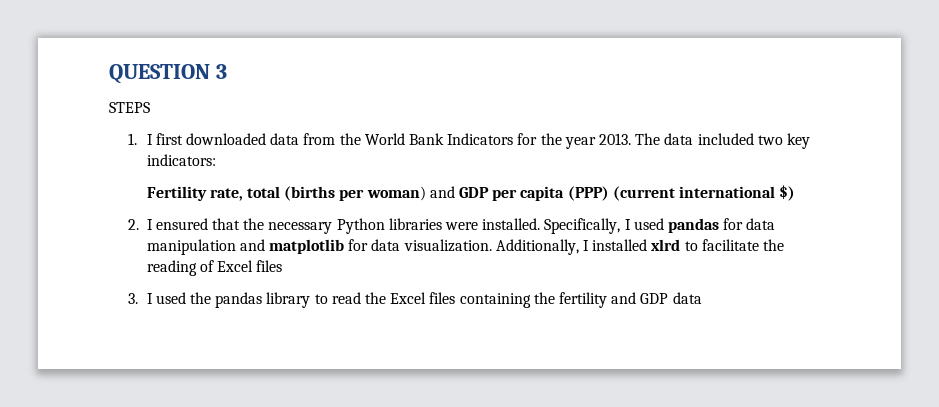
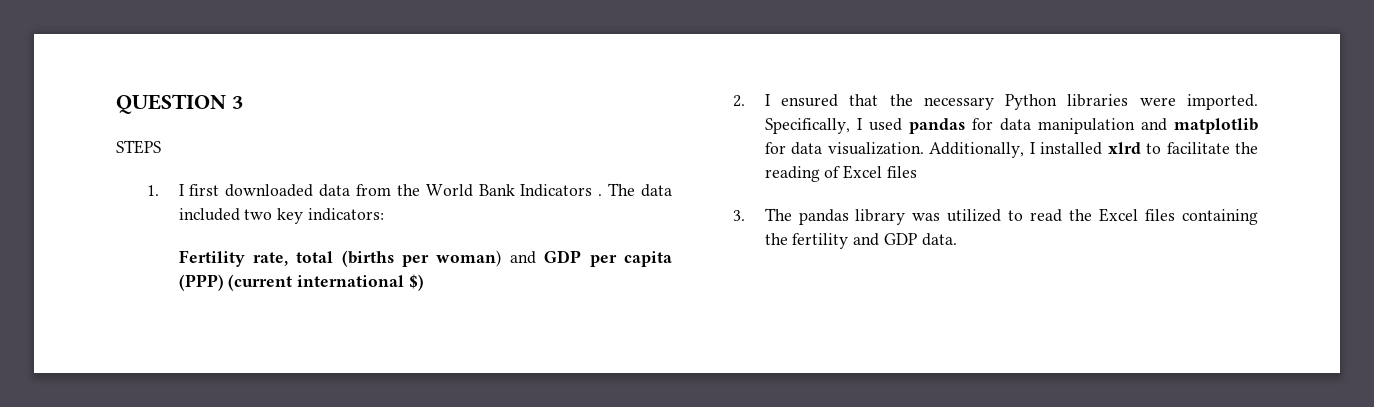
- 1. I first downloaded data from the World Bank Indicators for the year 2013.
+ 1. I first downloaded data from the World Bank Indicators .
- 2. I ensured that the necessary Python libraries were installed.
+ 2. I ensured that the necessary Python libraries were imported.
- 3. I used the pandas library to read the Excel files containing the fertility and GDP data
+ 3. The pandas library was utilized to read the Excel files containing the fertility and GDP data.

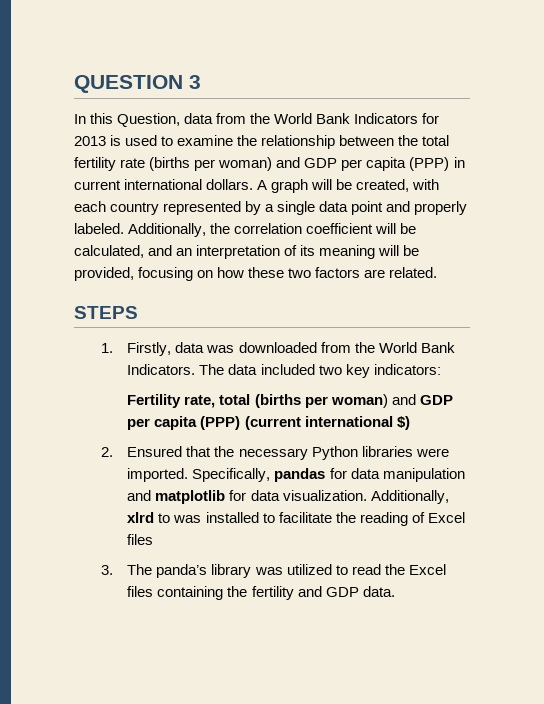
+ In this Question, data from the World Bank Indicators for 2013 is used to examine the relationship between the total fertility rate (births per woman) and GDP per capita (PPP) in current international dollars. A graph will be created, with each country represented by a single data point and properly labeled. Additionally, the correlation coefficient will be calculated, and an interpretation of its meaning will be provided, focusing on how these two factors are related.
  STEPS
- 1. I first downloaded data from the World Bank Indicators .
+ 1. Firstly, data was downloaded from the World Bank Indicators.
- 2. I ensured that the necessary Python libraries were imported.
+ 2. Ensured that the necessary Python libraries were imported.
- Specifically, I used pandas for data manipulation and matplotlib for data visualization.
+ Specifically, pandas for data manipulation and matplotlib for data visualization.
- Additionally, I installed xlrd to facilitate the reading of Excel files
+ Additionally, xlrd to was installed to facilitate the reading of Excel files
- 3. The pandas library was utilized to read the Excel files containing the fertility and GDP data.
+ 3. The panda’s library was utilized to read the Excel files containing the fertility and GDP data.

